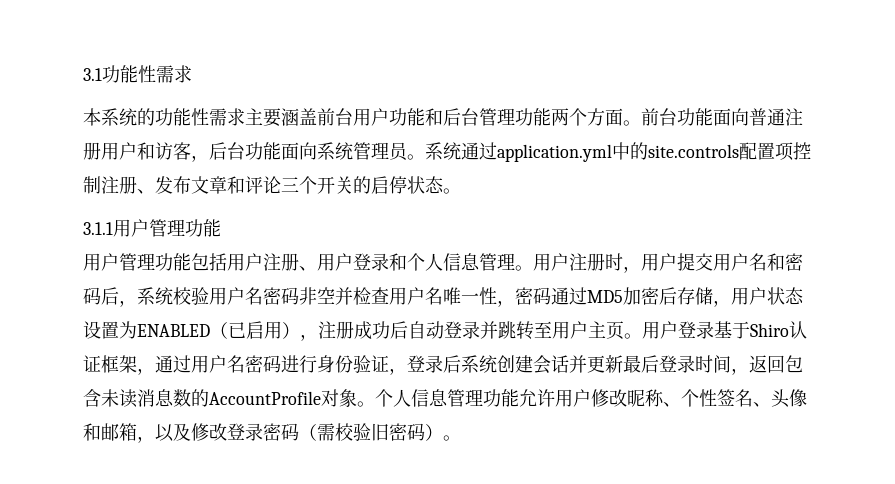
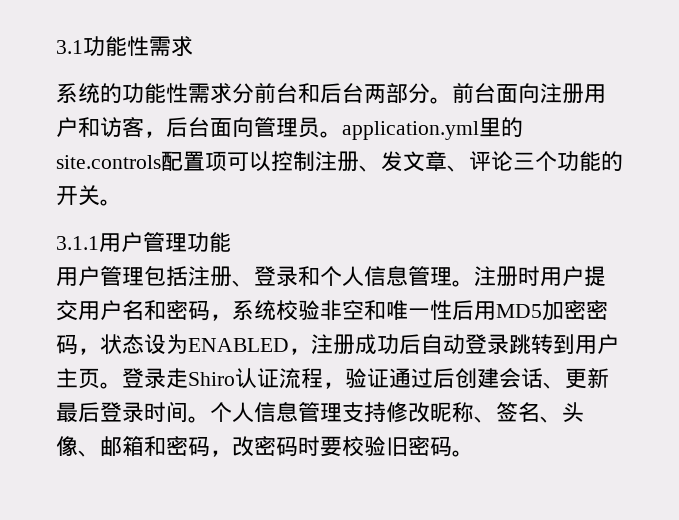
- 本系统的功能性需求主要涵盖前台用户功能和后台管理功能两个方面。前台功能面向普通注册用户和访客，后台功能面向系统管理员。系统通过application.yml中的site.controls配置项控制注册、发布文章和评论三个开关的启停状态。
+ 系统的功能性需求分前台和后台两部分。前台面向注册用户和访客，后台面向管理员。application.yml里的site.controls配置项可以控制注册、发文章、评论三个功能的开关。
- 用户管理功能包括用户注册、用户登录和个人信息管理。
+ 用户管理包括注册、登录和个人信息管理。
- 用户注册时，用户提交用户名和密码后，系统校验用户名密码非空并检查用户名唯一性，密码通过MD5加密后存储，用户状态设置为ENABLED（已启用），注册成功后自动登录并跳转至用户主页。
+ 注册时用户提交用户名和密码，系统校验非空和唯一性后用MD5加密密码，状态设为ENABLED，注册成功后自动登录跳转到用户主页。
- 用户登录基于Shiro认证框架，通过用户名密码进行身份验证，登录后系统创建会话并更新最后登录时间，返回包含未读消息数的AccountProfile对象。
+ 登录走Shiro认证流程，验证通过后创建会话、更新最后登录时间。
- 个人信息管理功能允许用户修改昵称、个性签名、头像和邮箱，以及修改登录密码（需校验旧密码）。
+ 个人信息管理支持修改昵称、签名、头像、邮箱和密码，改密码时要校验旧密码。

